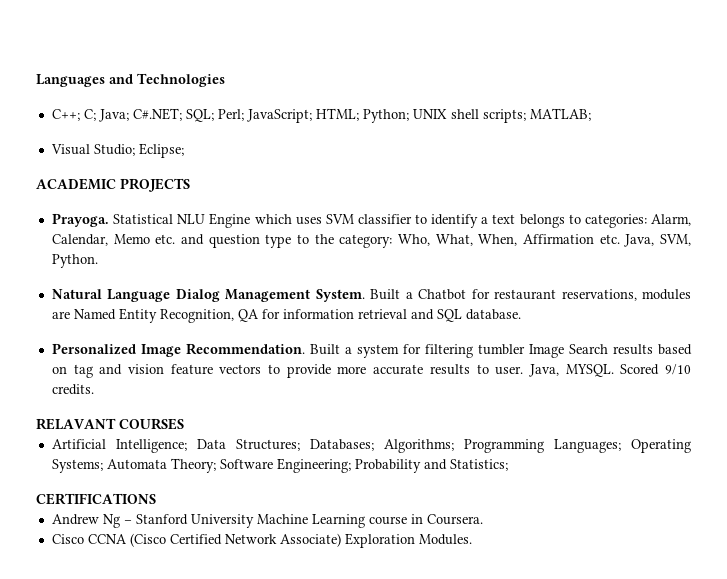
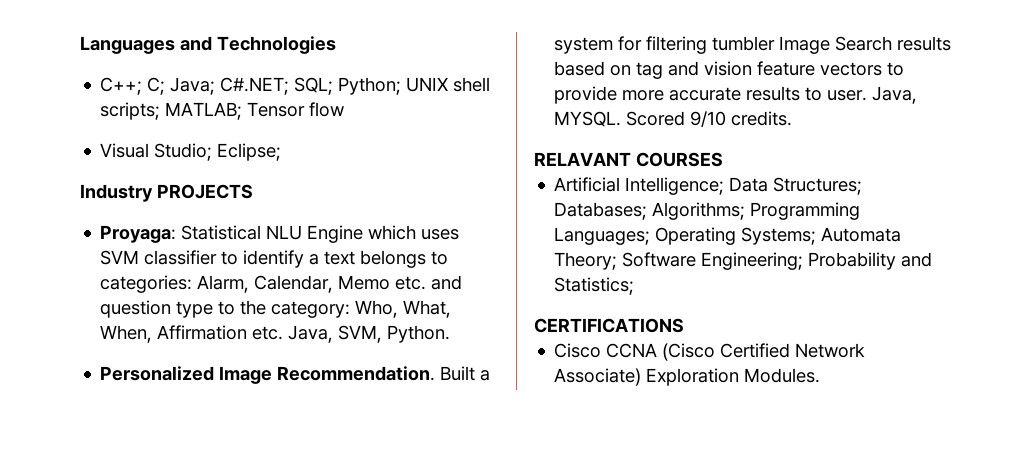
- C++; C; Java; C#.NET; SQL; Perl; JavaScript; HTML; Python; UNIX shell scripts; MATLAB;
+ C++; C; Java; C#.NET; SQL; Python; UNIX shell scripts; MATLAB; Tensor flow
- ACADEMIC PROJECTS
+ Industry PROJECTS
- Prayoga. Statistical NLU Engine which uses SVM classifier to identify a text belongs to categories: Alarm, Calendar, Memo etc. and question type to the category: Who, What, When, Affirmation etc. Java, SVM, Python.
+ Proyaga: Statistical NLU Engine which uses SVM classifier to identify a text belongs to categories: Alarm, Calendar, Memo etc. and question type to the category: Who, What, When, Affirmation etc. Java, SVM, Python.
- Natural Language Dialog Management System. Built a Chatbot for restaurant reservations, modules are Named Entity Recognition, QA for information retrieval and SQL database.
- Andrew Ng – Stanford University Machine Learning course in Coursera.

